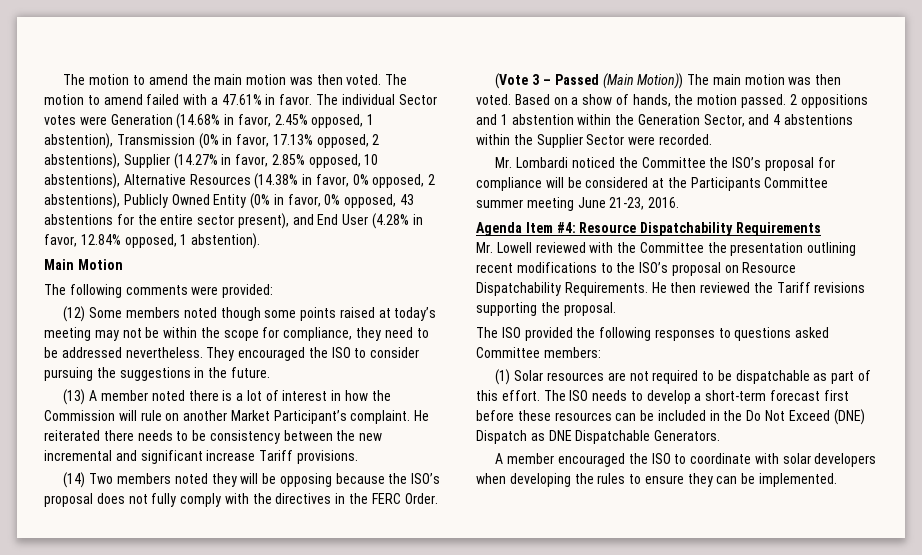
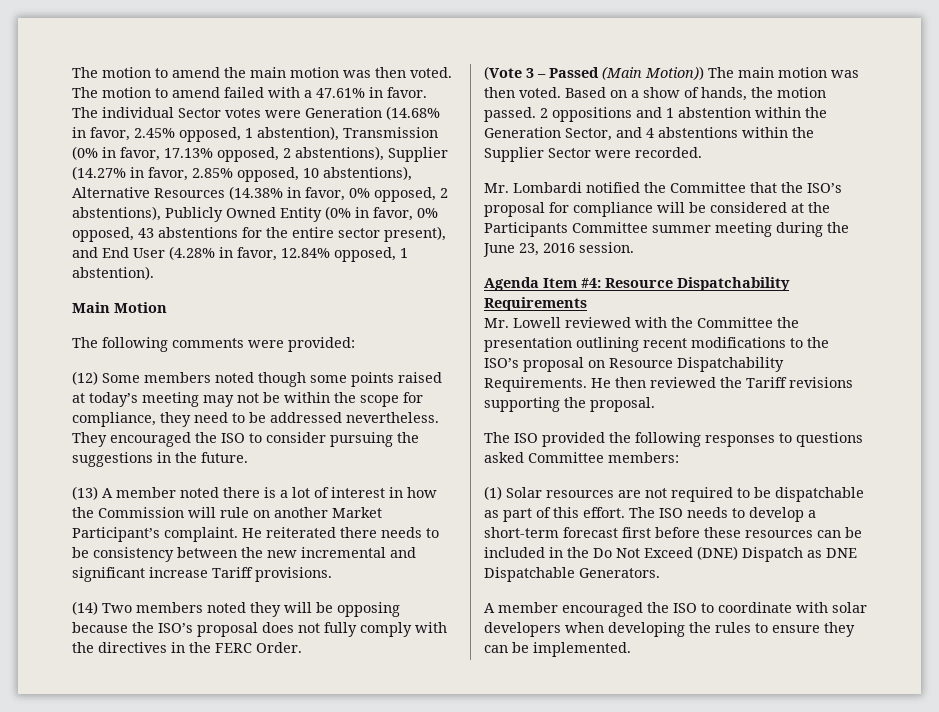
- Mr. Lombardi noticed the Committee the ISO’s proposal for compliance will be considered at the Participants Committee summer meeting June 21-23, 2016.
+ Mr. Lombardi notified the Committee that the ISO’s proposal for compliance will be considered at the Participants Committee summer meeting during the June 23, 2016 session.

